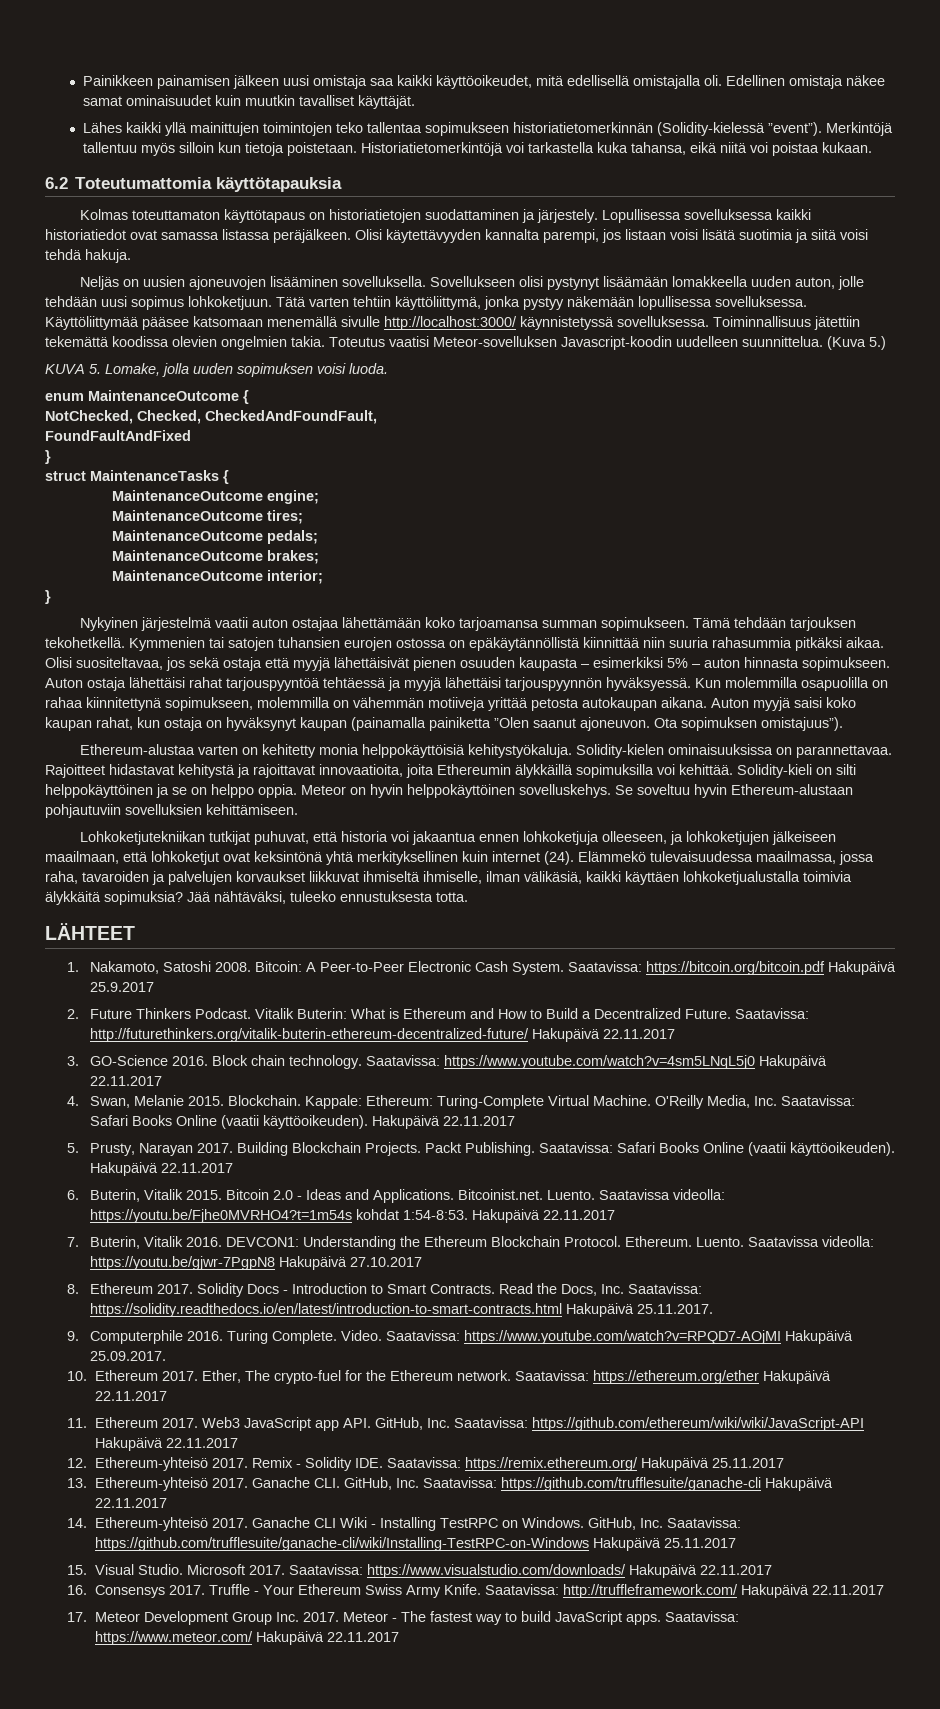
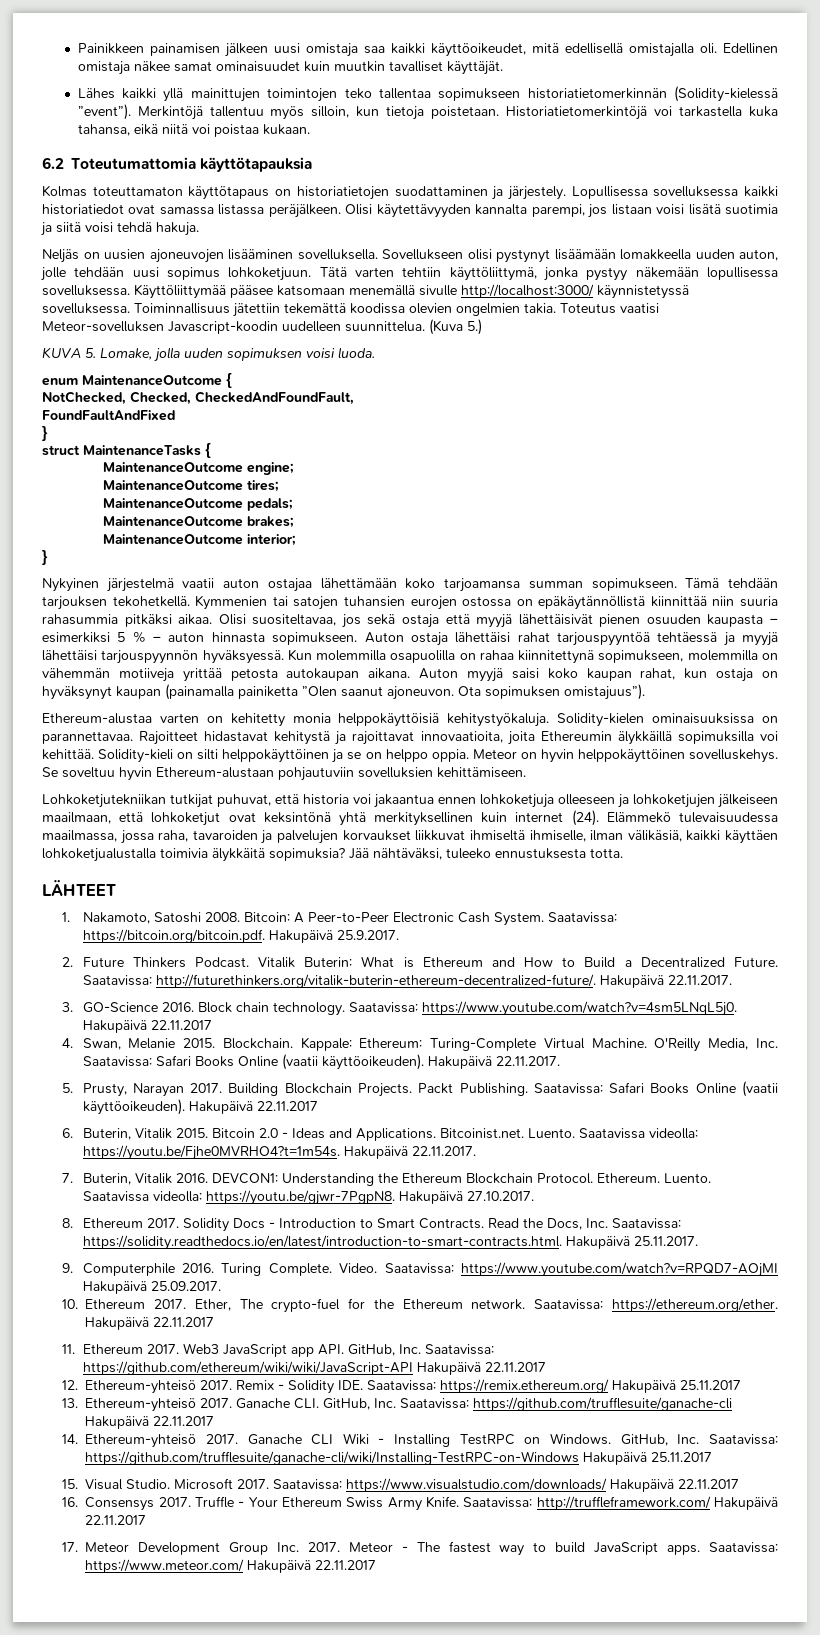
- Merkintöjä tallentuu myös silloin kun tietoja poistetaan.
+ Merkintöjä tallentuu myös silloin, kun tietoja poistetaan.
- Olisi suositeltavaa, jos sekä ostaja että myyjä lähettäisivät pienen osuuden kaupasta – esimerkiksi 5% – auton hinnasta sopimukseen.
+ Olisi suositeltavaa, jos sekä ostaja että myyjä lähettäisivät pienen osuuden kaupasta – esimerkiksi 5 % – auton hinnasta sopimukseen.
- Lohkoketjutekniikan tutkijat puhuvat, että historia voi jakaantua ennen lohkoketjuja olleeseen, ja lohkoketjujen jälkeiseen maailmaan, että lohkoketjut ovat keksintönä yhtä merkityksellinen kuin internet (24).
+ Lohkoketjutekniikan tutkijat puhuvat, että historia voi jakaantua ennen lohkoketjuja olleeseen ja lohkoketjujen jälkeiseen maailmaan, että lohkoketjut ovat keksintönä yhtä merkityksellinen kuin internet (24).
- Saatavissa: https://bitcoin.org/bitcoin.pdf Hakupäivä 25.9.2017
+ Saatavissa: https://bitcoin.org/bitcoin.pdf. Hakupäivä 25.9.2017.
- Saatavissa: http://futurethinkers.org/vitalik-buterin-ethereum-decentralized-future/ Hakupäivä 22.11.2017
+ Saatavissa: http://futurethinkers.org/vitalik-buterin-ethereum-decentralized-future/. Hakupäivä 22.11.2017.
- Saatavissa: https://www.youtube.com/watch?v=4sm5LNqL5j0 Hakupäivä 22.11.2017
+ Saatavissa: https://www.youtube.com/watch?v=4sm5LNqL5j0. Hakupäivä 22.11.2017
- O'Reilly Media, Inc. Saatavissa: Safari Books Online (vaatii käyttöoikeuden). Hakupäivä 22.11.2017
+ O'Reilly Media, Inc. Saatavissa: Safari Books Online (vaatii käyttöoikeuden). Hakupäivä 22.11.2017.
- Saatavissa videolla: https://youtu.be/Fjhe0MVRHO4?t=1m54s kohdat 1:54-8:53. Hakupäivä 22.11.2017
+ Saatavissa videolla: https://youtu.be/Fjhe0MVRHO4?t=1m54s. Hakupäivä 22.11.2017.
- Saatavissa videolla: https://youtu.be/gjwr-7PgpN8 Hakupäivä 27.10.2017
+ Saatavissa videolla: https://youtu.be/gjwr-7PgpN8. Hakupäivä 27.10.2017.
- Read the Docs, Inc. Saatavissa: https://solidity.readthedocs.io/en/latest/introduction-to-smart-contracts.html Hakupäivä 25.11.2017.
+ Read the Docs, Inc. Saatavissa: https://solidity.readthedocs.io/en/latest/introduction-to-smart-contracts.html. Hakupäivä 25.11.2017.
- Saatavissa: https://ethereum.org/ether Hakupäivä 22.11.2017
+ Saatavissa: https://ethereum.org/ether. Hakupäivä 22.11.2017

